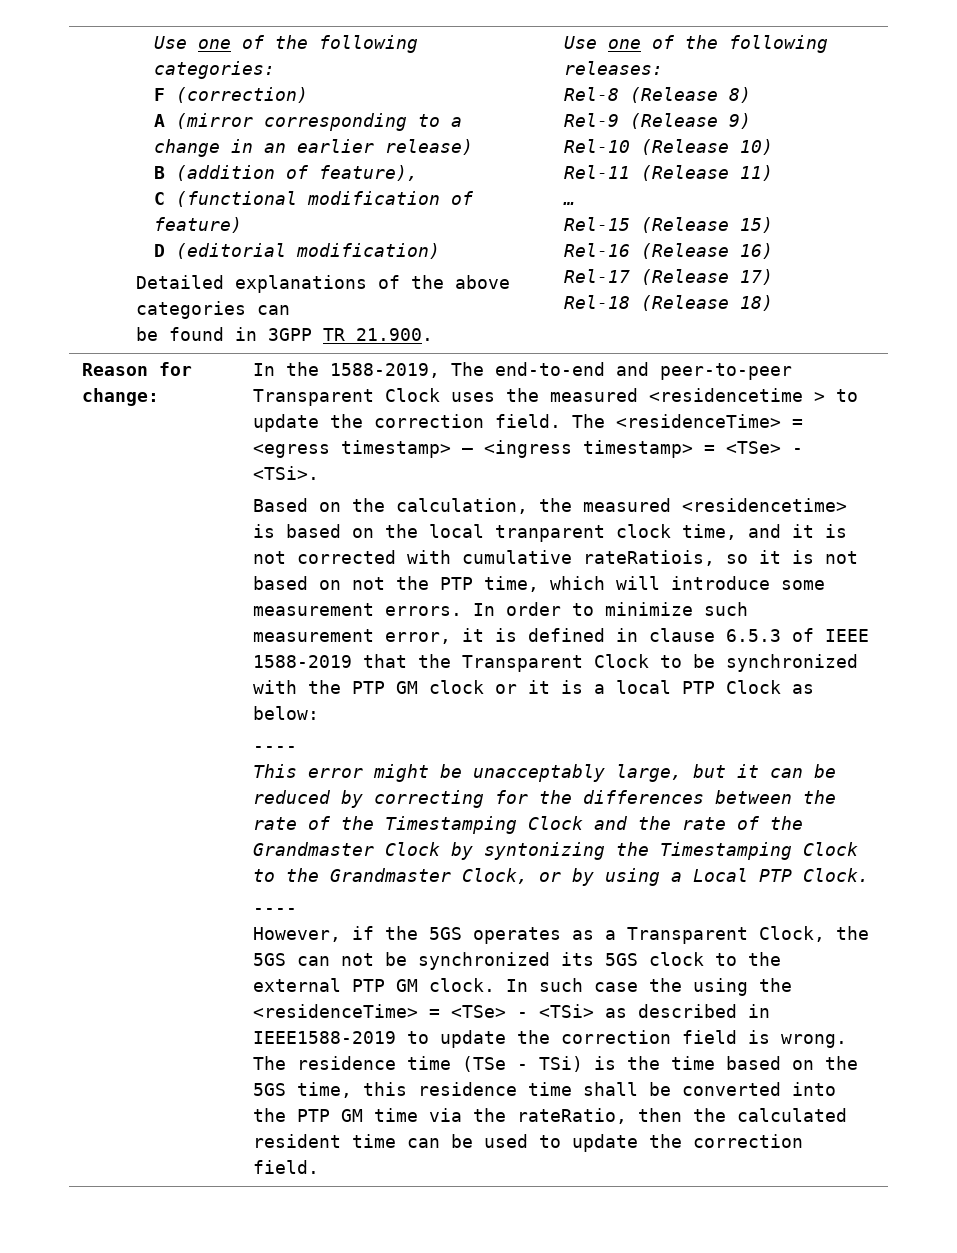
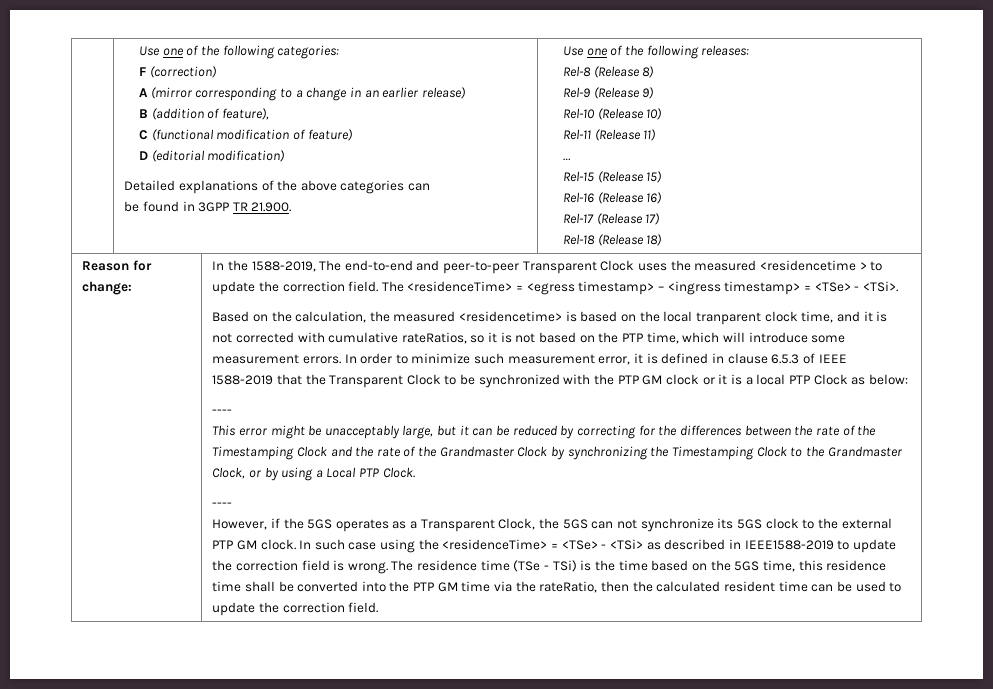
- Based on the calculation, the measured <residencetime> is based on the local tranparent clock time, and it is not corrected with cumulative rateRatiois, so it is not based on not the PTP time, which will introduce some measurement errors.
+ Based on the calculation, the measured <residencetime> is based on the local tranparent clock time, and it is not corrected with cumulative rateRatios, so it is not based on the PTP time, which will introduce some measurement errors.
- This error might be unacceptably large, but it can be reduced by correcting for the differences between the rate of the Timestamping Clock and the rate of the Grandmaster Clock by syntonizing the Timestamping Clock to the Grandmaster Clock, or by using a Local PTP Clock.
+ This error might be unacceptably large, but it can be reduced by correcting for the differences between the rate of the Timestamping Clock and the rate of the Grandmaster Clock by synchronizing the Timestamping Clock to the Grandmaster Clock, or by using a Local PTP Clock.
- However, if the 5GS operates as a Transparent Clock, the 5GS can not be synchronized its 5GS clock to the external PTP GM clock.
+ However, if the 5GS operates as a Transparent Clock, the 5GS can not synchronize its 5GS clock to the external PTP GM clock.
- In such case the using the <residenceTime> = <TSe> - <TSi> as described in IEEE1588-2019 to update the correction field is wrong.
+ In such case using the <residenceTime> = <TSe> - <TSi> as described in IEEE1588-2019 to update the correction field is wrong.

